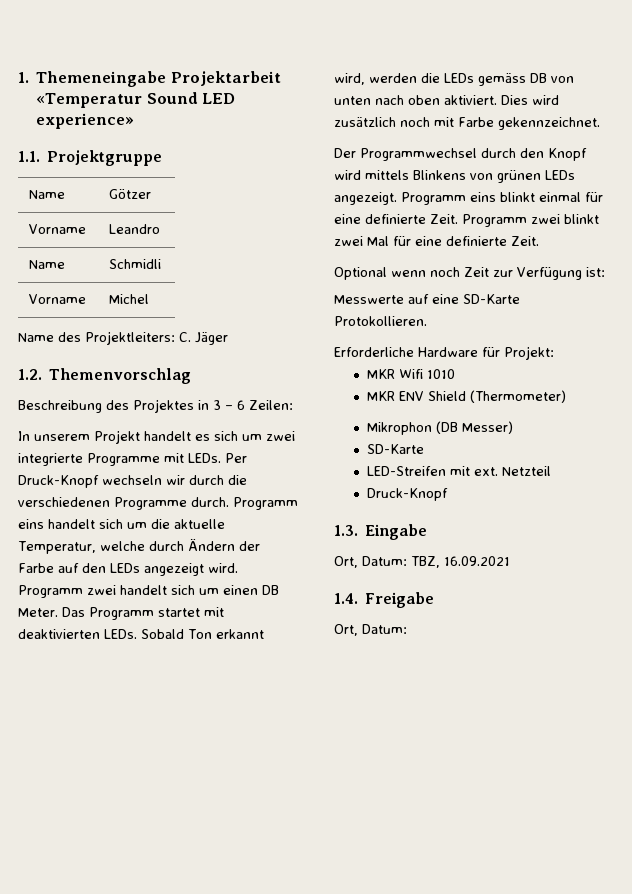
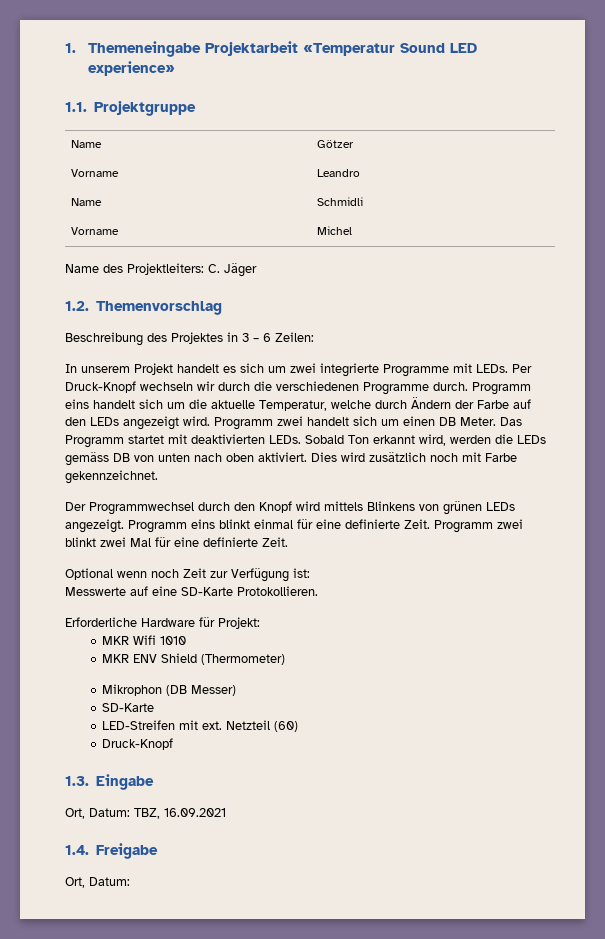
- Netzteil
+ Netzteil (60)

